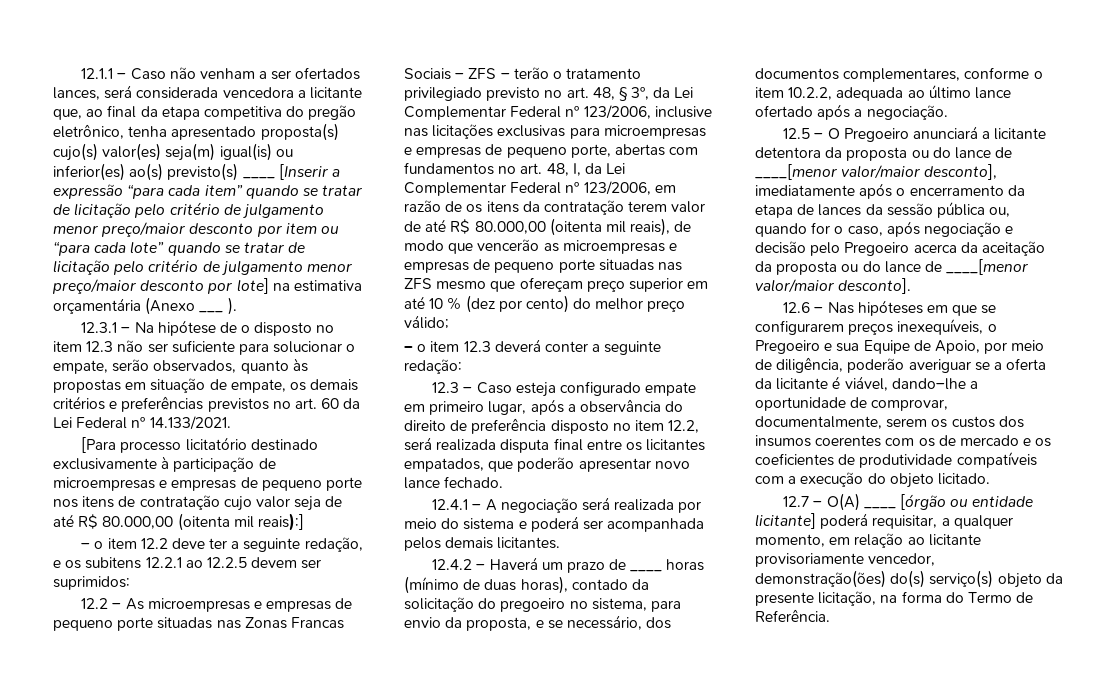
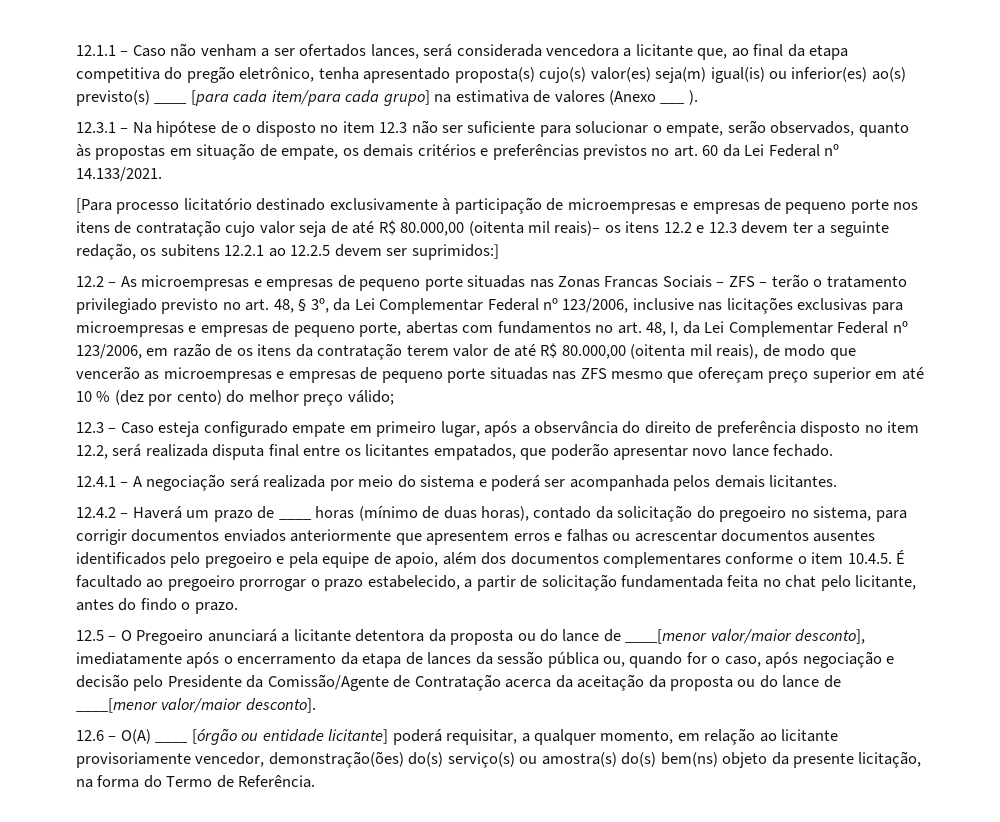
- 12.1.1 – Caso não venham a ser ofertados lances, será considerada vencedora a licitante que, ao final da etapa competitiva do pregão eletrônico, tenha apresentado proposta(s) cujo(s) valor(es) seja(m) igual(is) ou inferior(es) ao(s) previsto(s) ____ [Inserir a expressão “para cada item” quando se tratar de licitação pelo critério de julgamento menor preço/maior desconto por item ou “para cada lote” quando se tratar de licitação pelo critério de julgamento menor preço/maior desconto por lote] na estimativa orçamentária (Anexo ___ ).
+ 12.1.1 – Caso não venham a ser ofertados lances, será considerada vencedora a licitante que, ao final da etapa competitiva do pregão eletrônico, tenha apresentado proposta(s) cujo(s) valor(es) seja(m) igual(is) ou inferior(es) ao(s) previsto(s) ____ [para cada item/para cada grupo] na estimativa de valores (Anexo ___ ).
- [Para processo licitatório destinado exclusivamente à participação de microempresas e empresas de pequeno porte nos itens de contratação cujo valor seja de até R$ 80.000,00 (oitenta mil reais):]
- – o item 12.2 deve ter a seguinte redação, e os subitens 12.2.1 ao 12.2.5 devem ser suprimidos:
+ [Para processo licitatório destinado exclusivamente à participação de microempresas e empresas de pequeno porte nos itens de contratação cujo valor seja de até R$ 80.000,00 (oitenta mil reais)– os itens 12.2 e 12.3 devem ter a seguinte redação, os subitens 12.2.1 ao 12.2.5 devem ser suprimidos:]
- – o item 12.3 deverá conter a seguinte redação:
- 12.4.2 – Haverá um prazo de ____ horas (mínimo de duas horas), contado da solicitação do pregoeiro no sistema, para envio da proposta, e se necessário, dos documentos complementares, conforme o item 10.2.2, adequada ao último lance ofertado após a negociação.
+ 12.4.2 – Haverá um prazo de ____ horas (mínimo de duas horas), contado da solicitação do pregoeiro no sistema, para corrigir documentos enviados anteriormente que apresentem erros e falhas ou acrescentar documentos ausentes identificados pelo pregoeiro e pela equipe de apoio, além dos documentos complementares conforme o item 10.4.5. É facultado ao pregoeiro prorrogar o prazo estabelecido, a partir de solicitação fundamentada feita no chat pelo licitante, antes do findo o prazo.
- 12.5 – O Pregoeiro anunciará a licitante detentora da proposta ou do lance de ____[menor valor/maior desconto], imediatamente após o encerramento da etapa de lances da sessão pública ou, quando for o caso, após negociação e decisão pelo Pregoeiro acerca da aceitação da proposta ou do lance de ____[menor valor/maior desconto].
+ 12.5 – O Pregoeiro anunciará a licitante detentora da proposta ou do lance de ____[menor valor/maior desconto], imediatamente após o encerramento da etapa de lances da sessão pública ou, quando for o caso, após negociação e decisão pelo Presidente da Comissão/Agente de Contratação acerca da aceitação da proposta ou do lance de ____[menor valor/maior desconto].
- 12.6 – Nas hipóteses em que se configurarem preços inexequíveis, o Pregoeiro e sua Equipe de Apoio, por meio de diligência, poderão averiguar se a oferta da licitante é viável, dando–lhe a oportunidade de comprovar, documentalmente, serem os custos dos insumos coerentes com os de mercado e os coeficientes de produtividade compatíveis com a execução do objeto licitado.
- 12.7 – O(A) ____ [órgão ou entidade licitante] poderá requisitar, a qualquer momento, em relação ao licitante provisoriamente vencedor, demonstração(ões) do(s) serviço(s) objeto da presente licitação, na forma do Termo de Referência.
+ 12.6 – O(A) ____ [órgão ou entidade licitante] poderá requisitar, a qualquer momento, em relação ao licitante provisoriamente vencedor, demonstração(ões) do(s) serviço(s) ou amostra(s) do(s) bem(ns) objeto da presente licitação, na forma do Termo de Referência.

